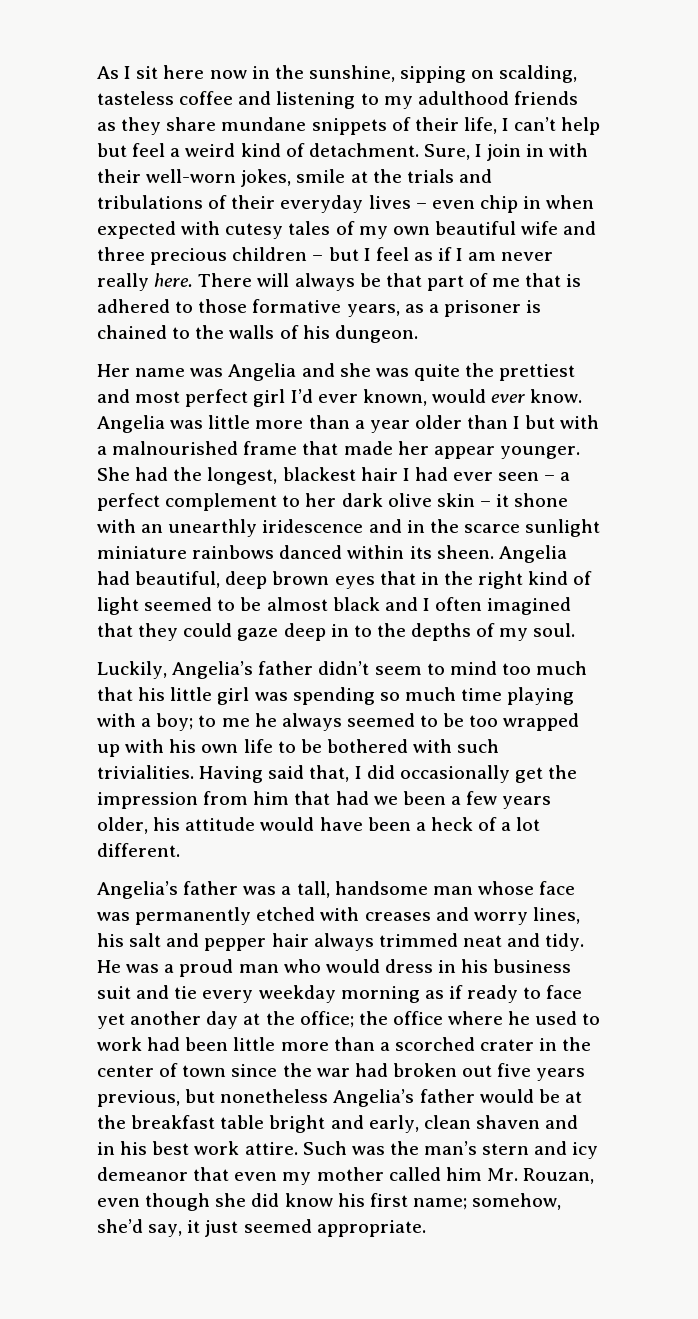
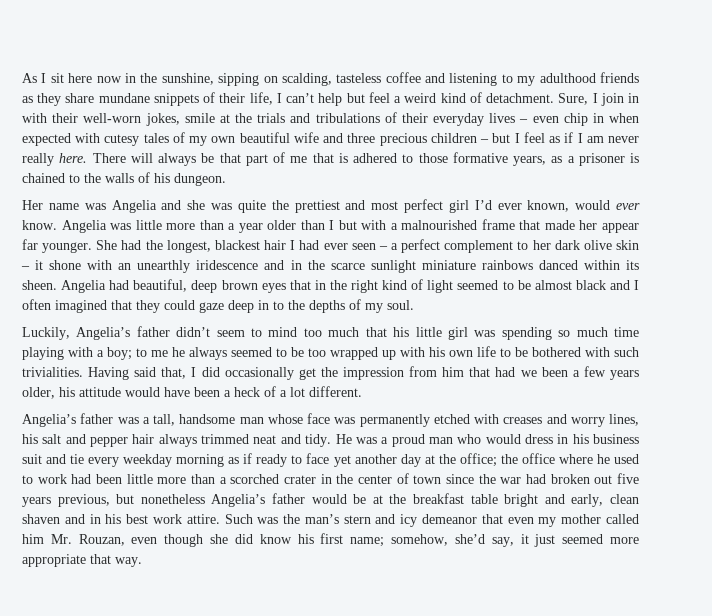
- Angelia was little more than a year older than I but with a malnourished frame that made her appear younger.
+ Angelia was little more than a year older than I but with a malnourished frame that made her appear far younger.
- Such was the man’s stern and icy demeanor that even my mother called him Mr. Rouzan, even though she did know his first name; somehow, she’d say, it just seemed appropriate.
+ Such was the man’s stern and icy demeanor that even my mother called him Mr. Rouzan, even though she did know his first name; somehow, she’d say, it just seemed more appropriate that way.

